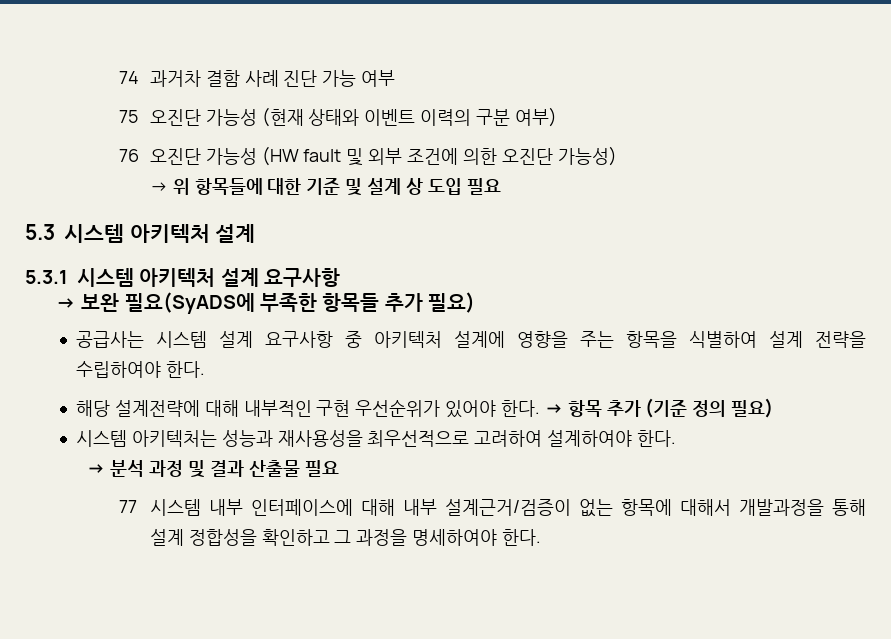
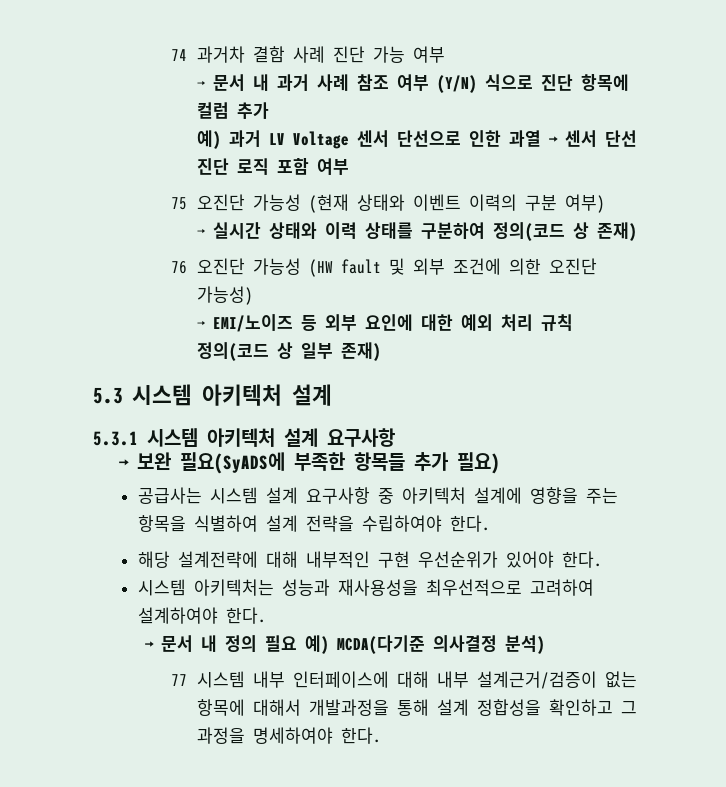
+ → 문서 내 과거 사례 참조 여부 (Y/N) 식으로 진단 항목에 컬럼 추가
+ 예) 과거 LV Voltage 센서 단선으로 인한 과열 → 센서 단선 진단 로직 포함 여부
+ → 실시간 상태와 이력 상태를 구분하여 정의(코드 상 존재)
- → 위 항목들에 대한 기준 및 설계 상 도입 필요
+ → EMI/노이즈 등 외부 요인에 대한 예외 처리 규칙 정의(코드 상 일부 존재)
- → 항목 추가 (기준 정의 필요)
- → 분석 과정 및 결과 산출물 필요
+ → 문서 내 정의 필요 예) MCDA(다기준 의사결정 분석)

